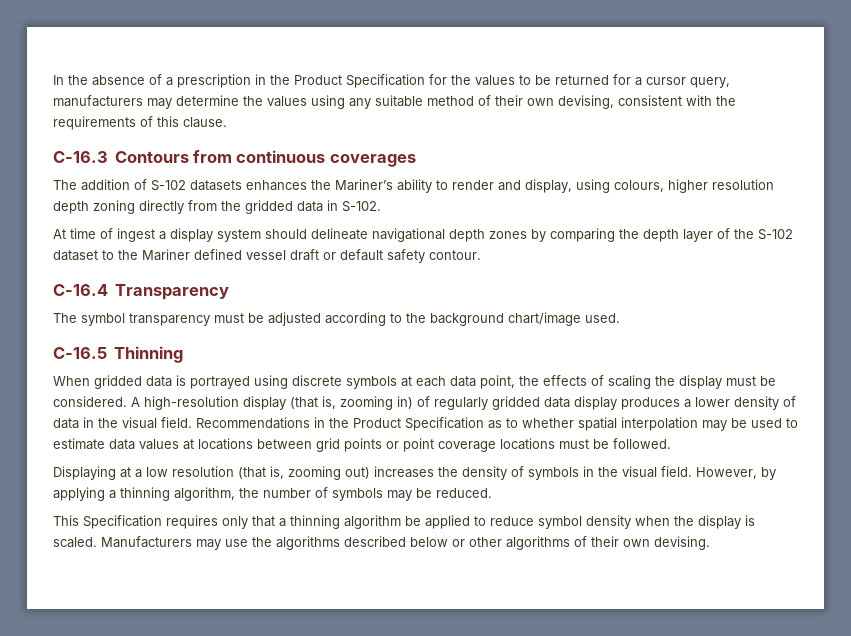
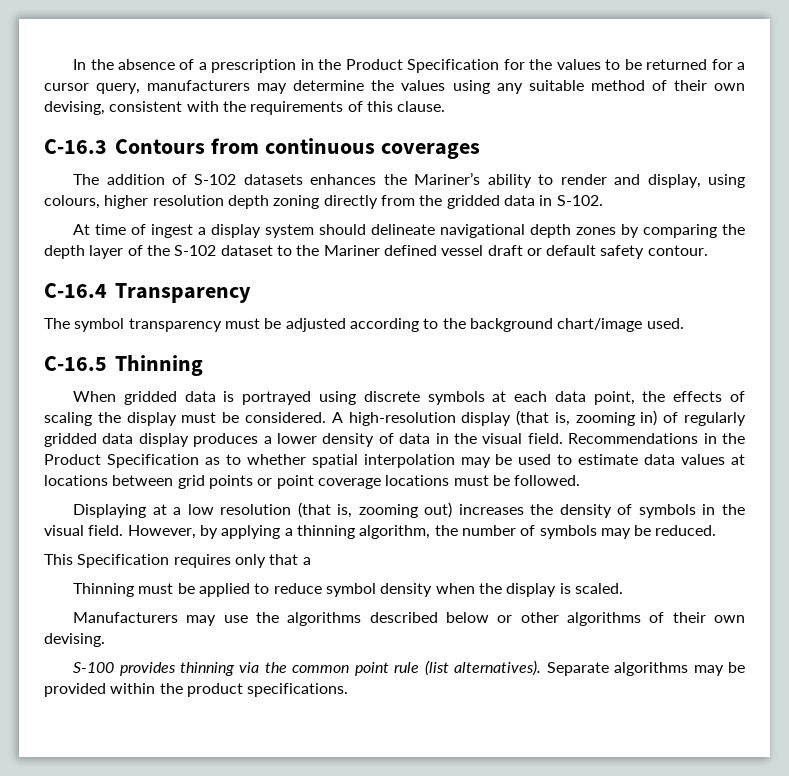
- This Specification requires only that a thinning algorithm be applied to reduce symbol density when the display is scaled. Manufacturers may use the algorithms described below or other algorithms of their own devising.
+ This Specification requires only that a
+ Thinning must be applied to reduce symbol density when the display is scaled.
+ Manufacturers may use the algorithms described below or other algorithms of their own devising.
+ S-100 provides thinning via the common point rule (list alternatives). Separate algorithms may be provided within the product specifications.

